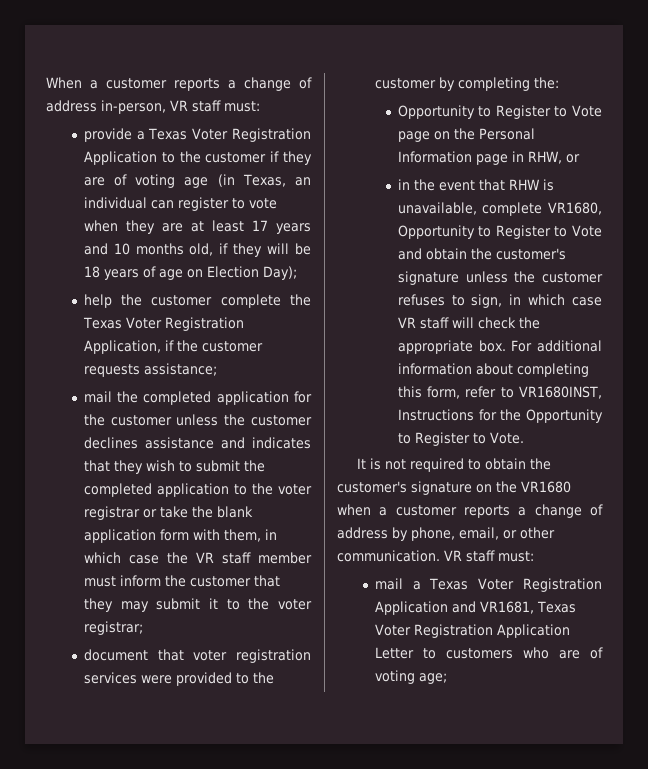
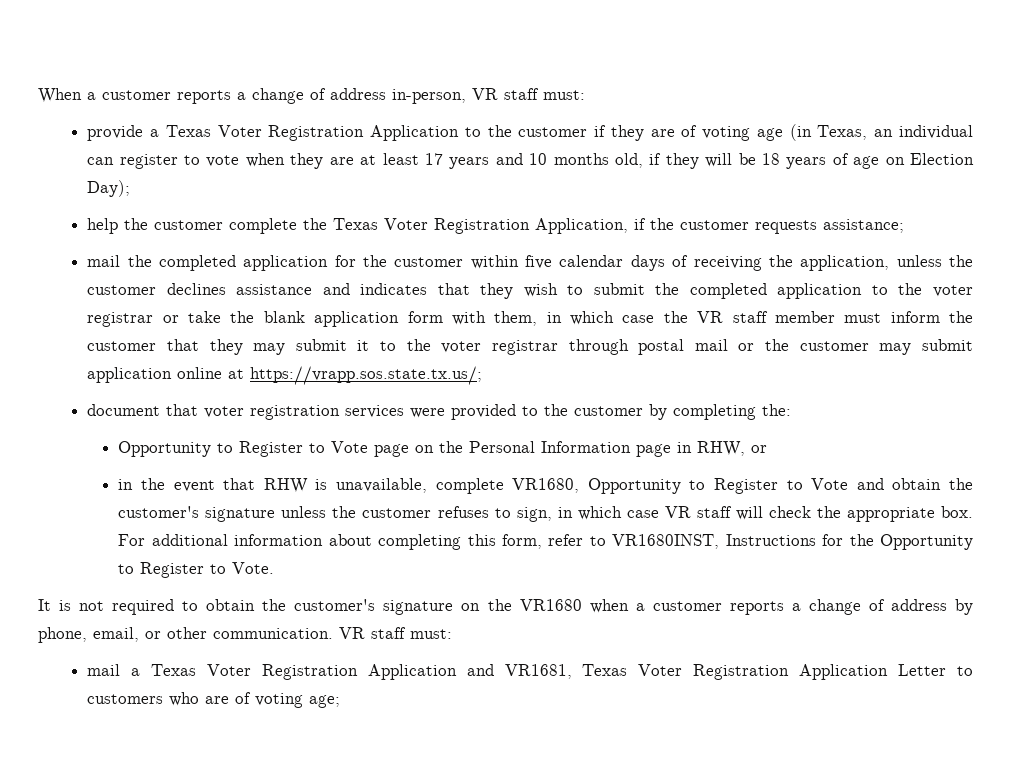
- mail the completed application for the customer unless the customer declines assistance and indicates that they wish to submit the completed application to the voter registrar or take the blank application form with them, in which case the VR staff member must inform the customer that they may submit it to the voter registrar;
+ mail the completed application for the customer within five calendar days of receiving the application, unless the customer declines assistance and indicates that they wish to submit the completed application to the voter registrar or take the blank application form with them, in which case the VR staff member must inform the customer that they may submit it to the voter registrar through postal mail or the customer may submit application online at https://vrapp.sos.state.tx.us/;

